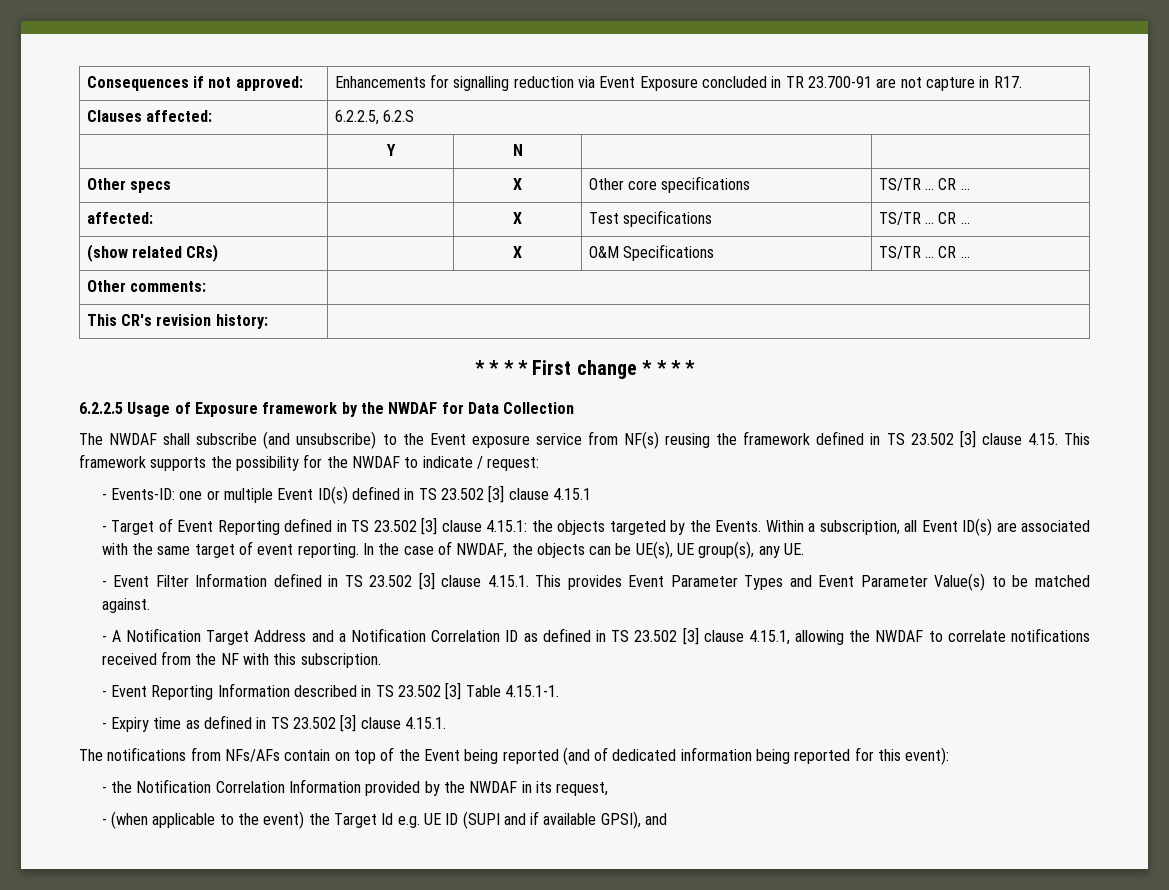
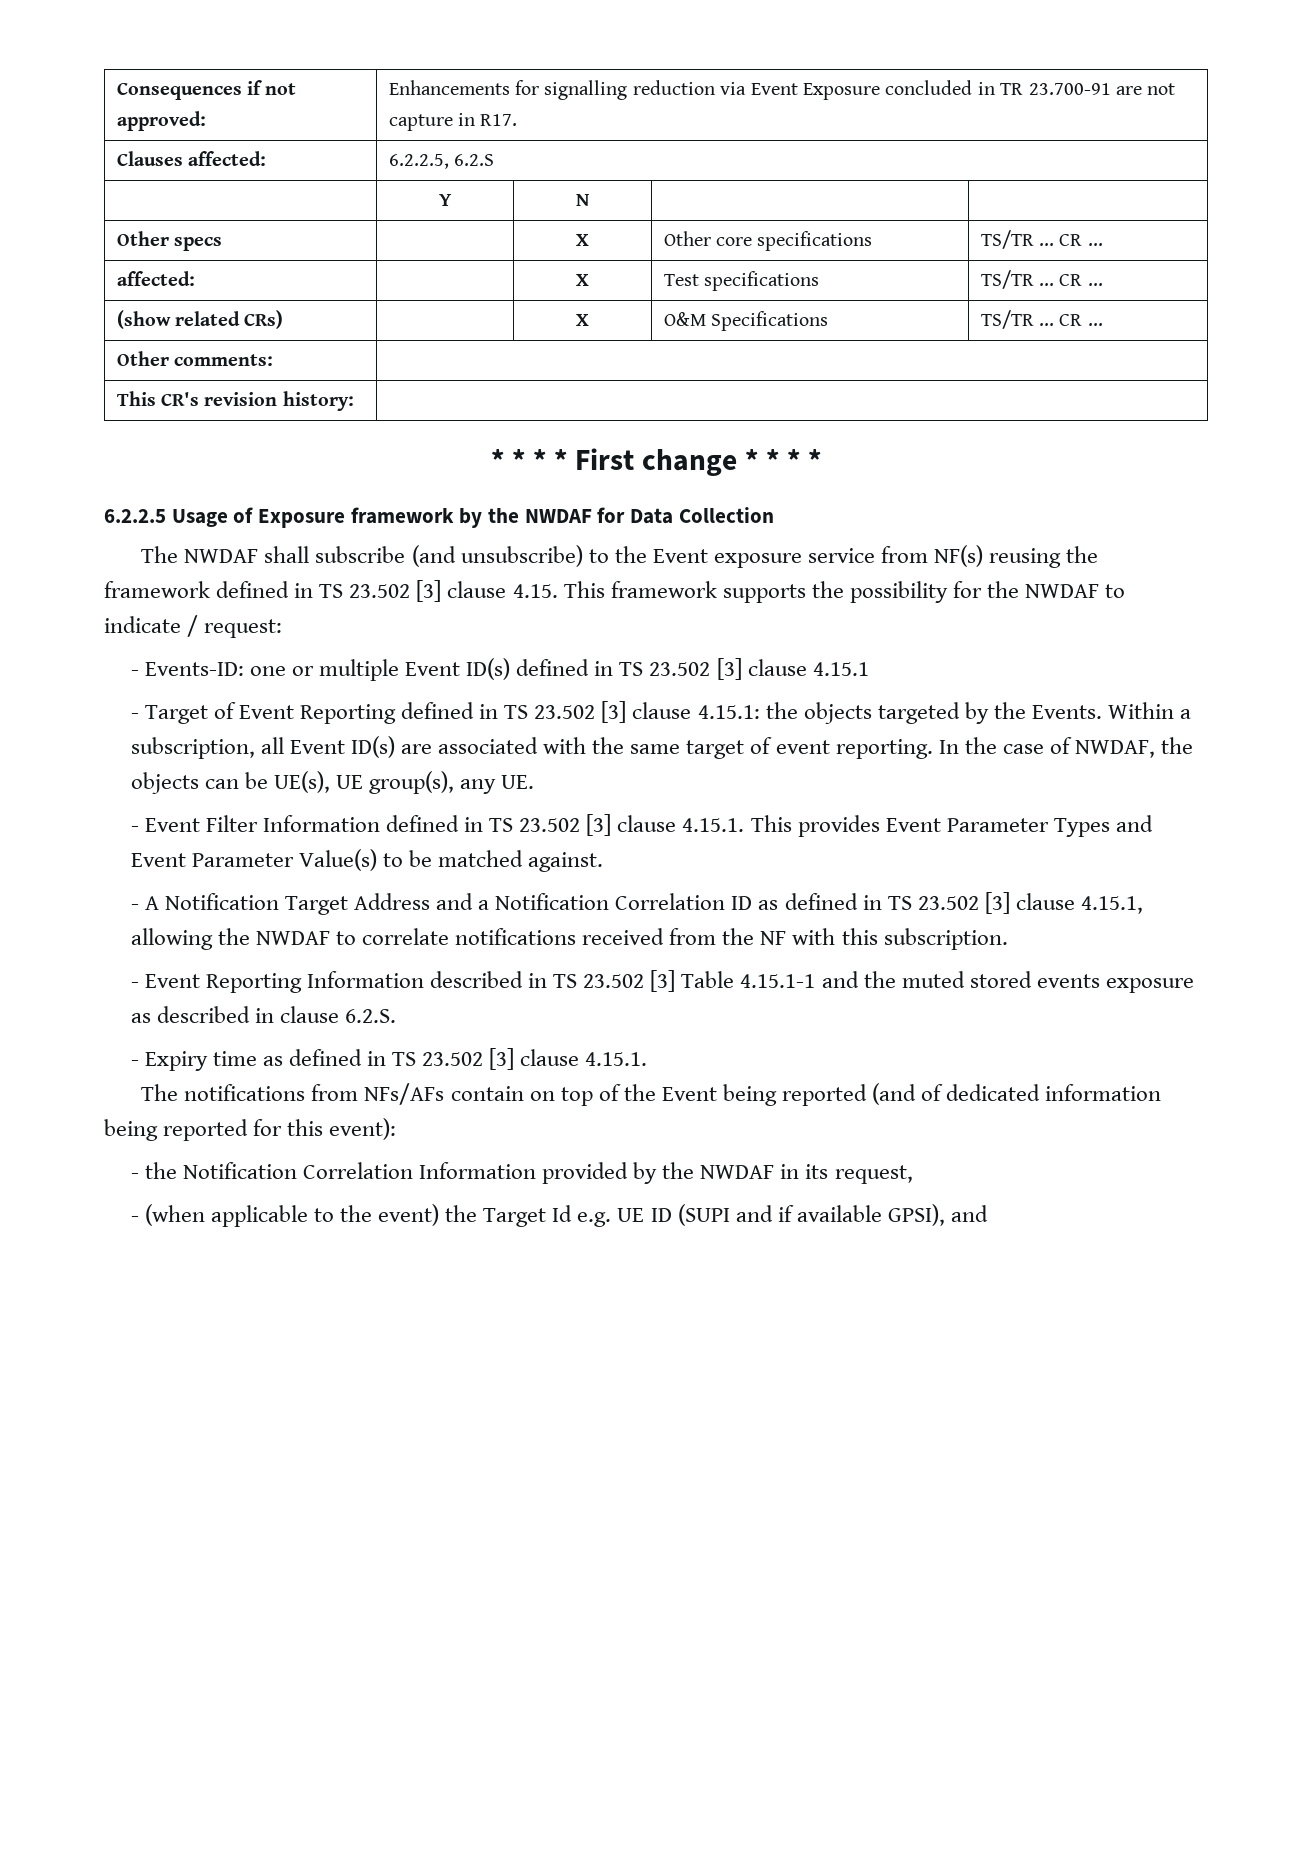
- - Event Reporting Information described in TS 23.502 [3] Table 4.15.1-1.
+ - Event Reporting Information described in TS 23.502 [3] Table 4.15.1-1 and the muted stored events exposure as described in clause 6.2.S.

